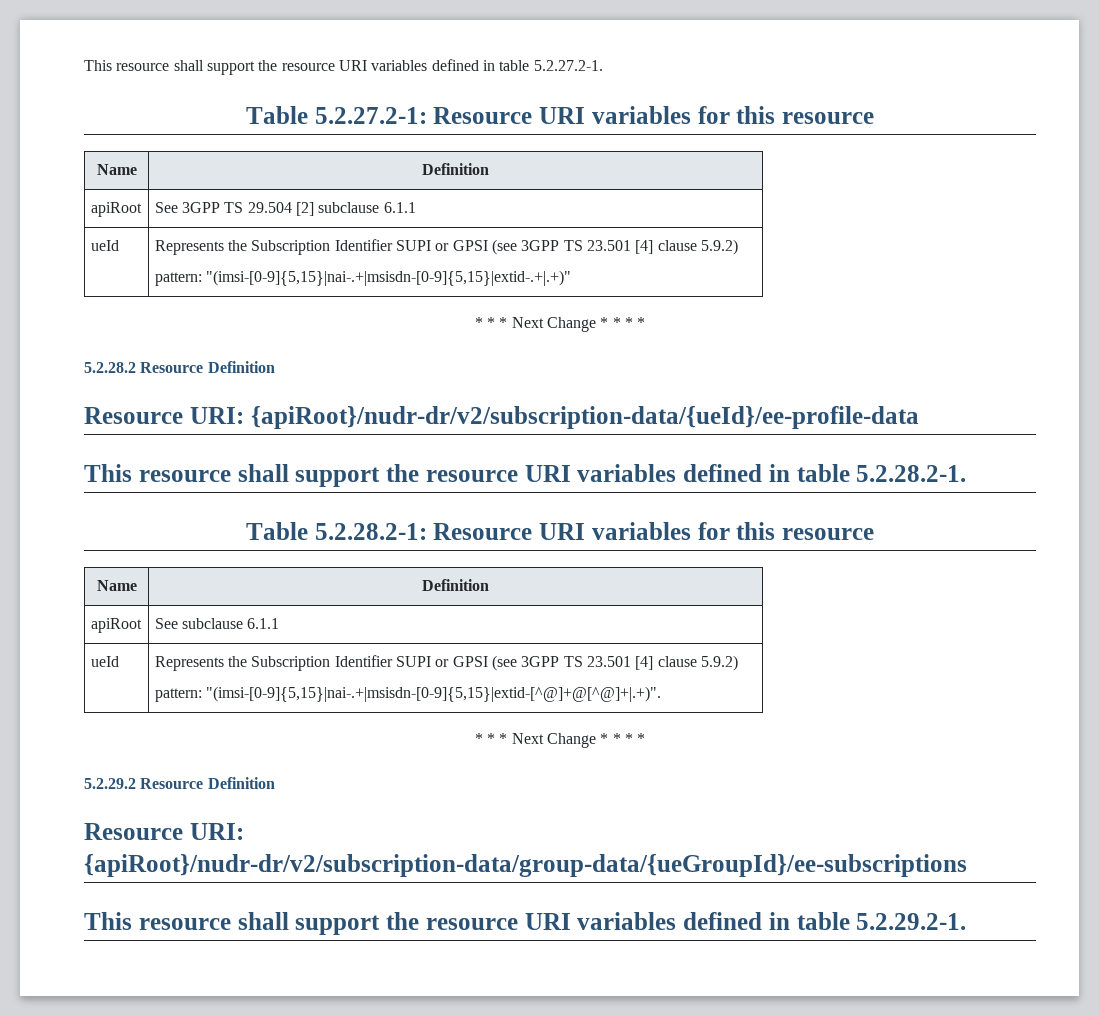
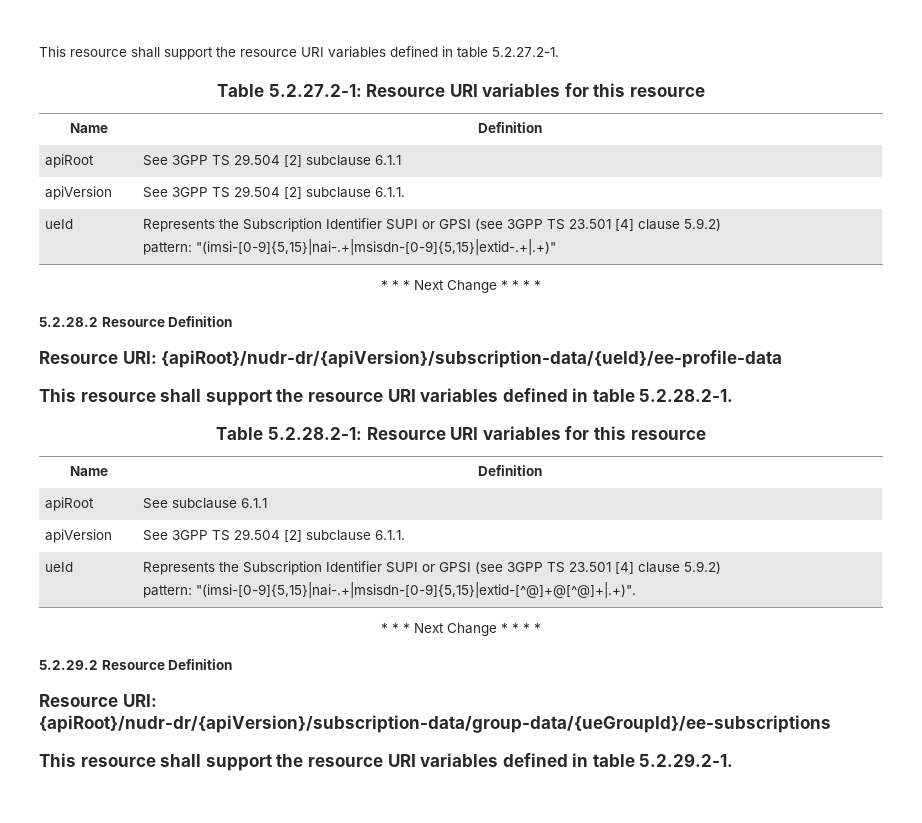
  apiRoot | See 3GPP TS 29.504 [2] subclause 6.1.1
+ apiVersion | See 3GPP TS 29.504 [2] subclause 6.1.1.
- Resource URI: {apiRoot}/nudr-dr/v2/subscription-data/{ueId}/ee-profile-data
+ Resource URI: {apiRoot}/nudr-dr/{apiVersion}/subscription-data/{ueId}/ee-profile-data
  apiRoot | See subclause 6.1.1
+ apiVersion | See 3GPP TS 29.504 [2] subclause 6.1.1.
- Resource URI: {apiRoot}/nudr-dr/v2/subscription-data/group-data/{ueGroupId}/ee-subscriptions
+ Resource URI: {apiRoot}/nudr-dr/{apiVersion}/subscription-data/group-data/{ueGroupId}/ee-subscriptions

